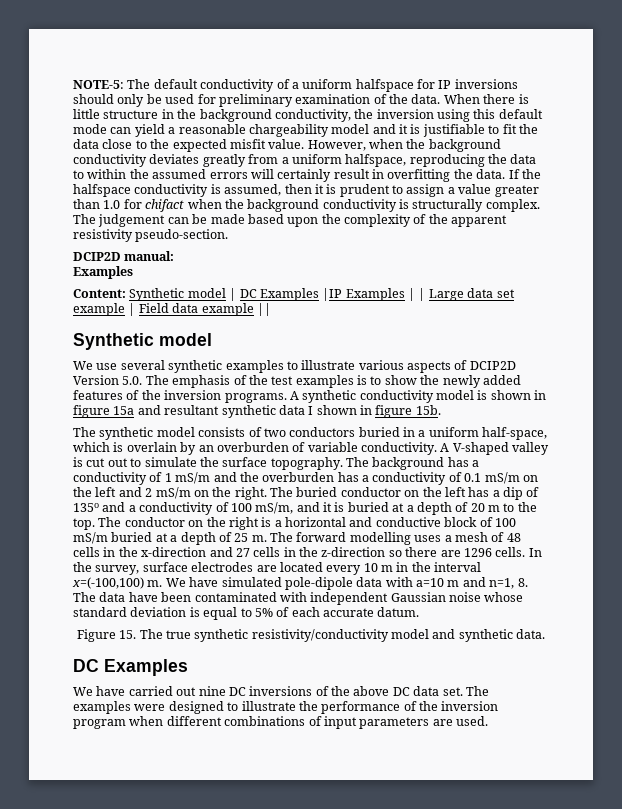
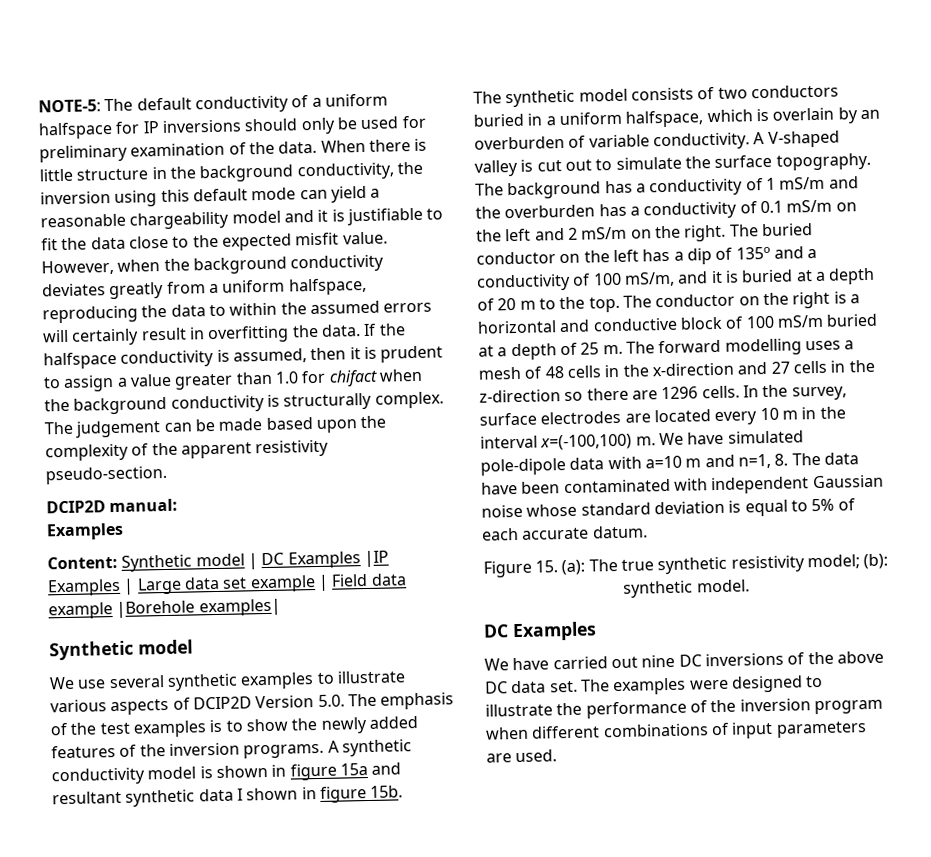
- Content: Synthetic model | DC Examples |IP Examples | | Large data set example | Field data example ||
+ Content: Synthetic model | DC Examples |IP Examples | Large data set example | Field data example |Borehole examples|
- The synthetic model consists of two conductors buried in a uniform half-space, which is overlain by an overburden of variable conductivity.
+ The synthetic model consists of two conductors buried in a uniform halfspace, which is overlain by an overburden of variable conductivity.
- Figure 15. The true synthetic resistivity/conductivity model and synthetic data.
+ Figure 15. (a): The true synthetic resistivity model; (b): synthetic model.

